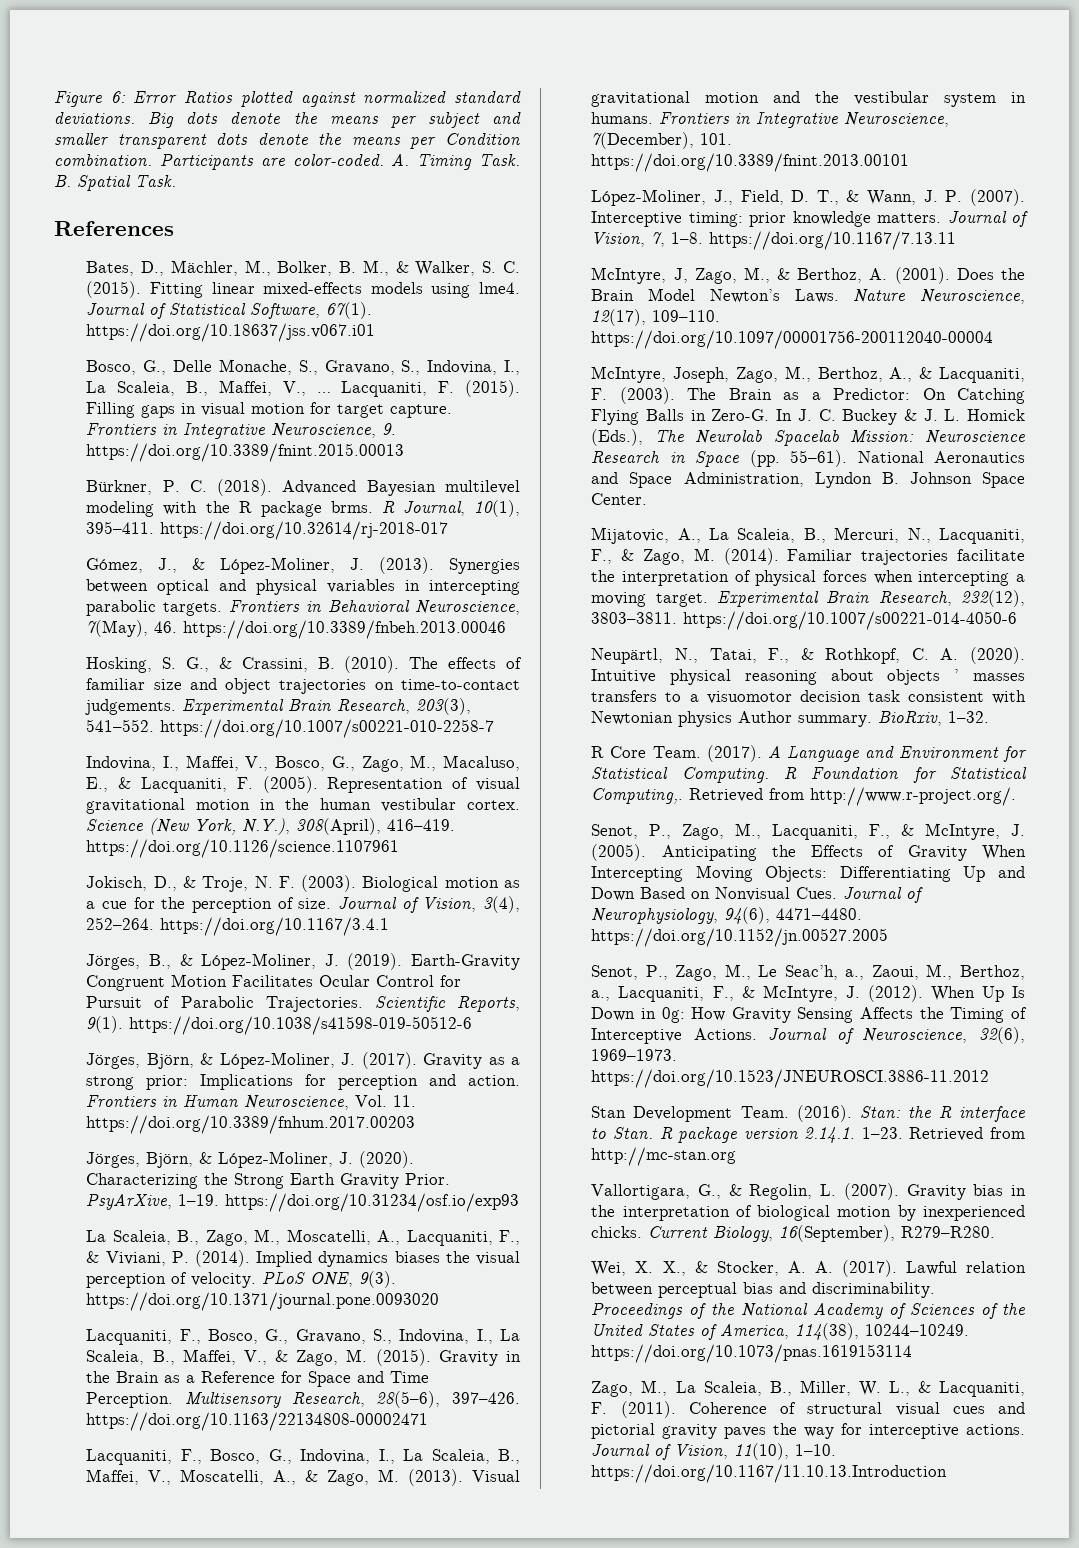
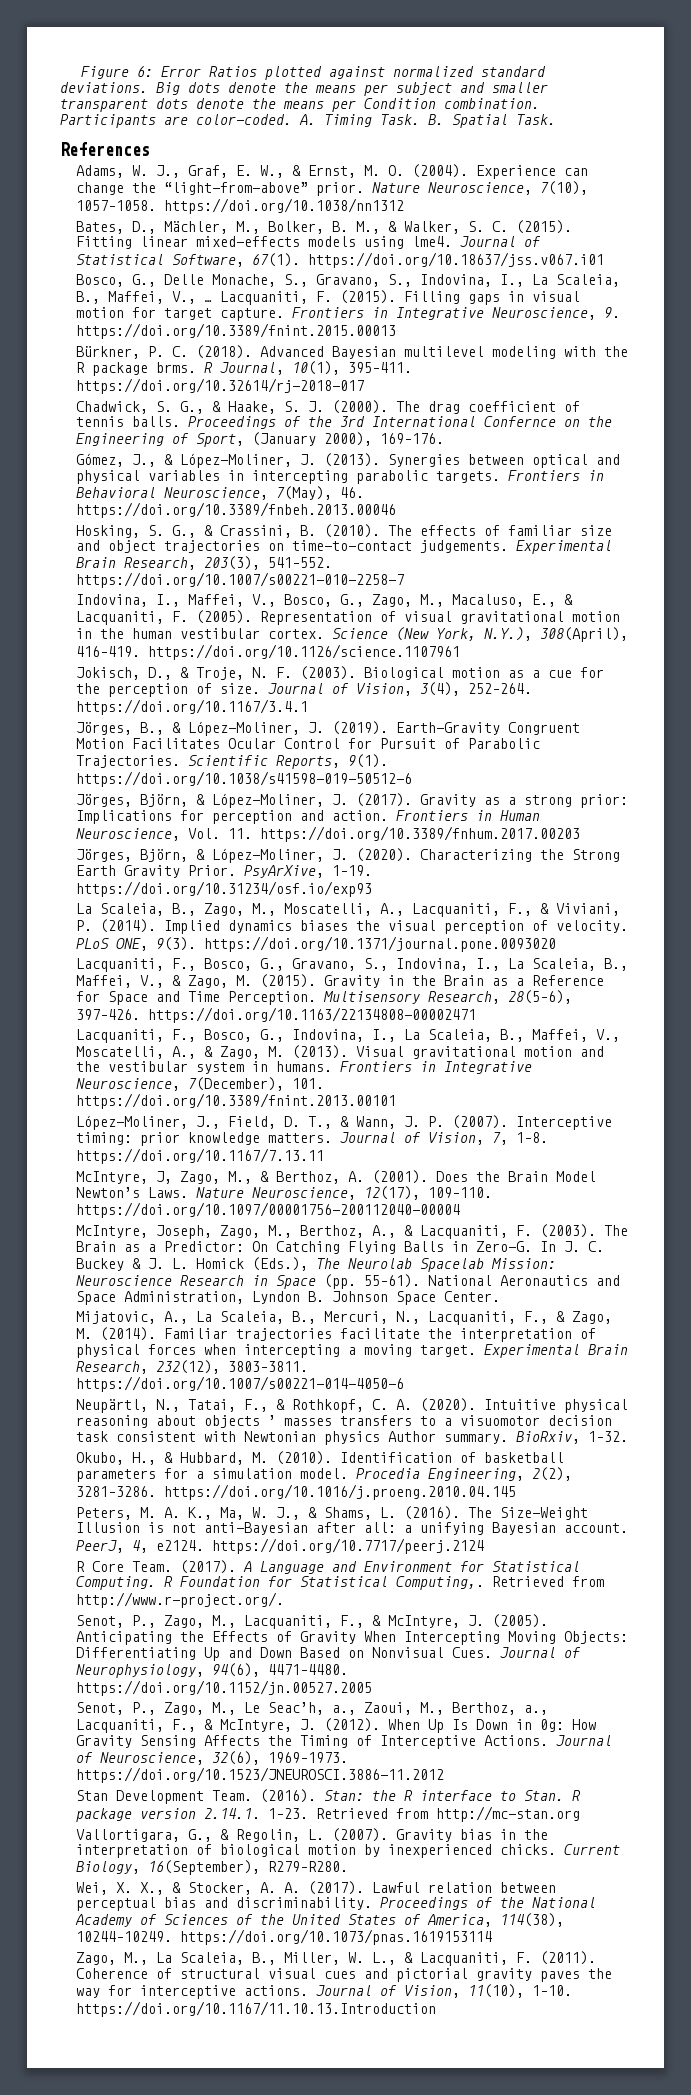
+ Adams, W. J., Graf, E. W., & Ernst, M. O. (2004). Experience can change the “light-from-above” prior. Nature Neuroscience, 7(10), 1057–1058. https://doi.org/10.1038/nn1312
+ Chadwick, S. G., & Haake, S. J. (2000). The drag coefficient of tennis balls. Proceedings of the 3rd International Confernce on the Engineering of Sport, (January 2000), 169–176.
+ Okubo, H., & Hubbard, M. (2010). Identification of basketball parameters for a simulation model. Procedia Engineering, 2(2), 3281–3286. https://doi.org/10.1016/j.proeng.2010.04.145
+ Peters, M. A. K., Ma, W. J., & Shams, L. (2016). The Size-Weight Illusion is not anti-Bayesian after all: a unifying Bayesian account. PeerJ, 4, e2124. https://doi.org/10.7717/peerj.2124

